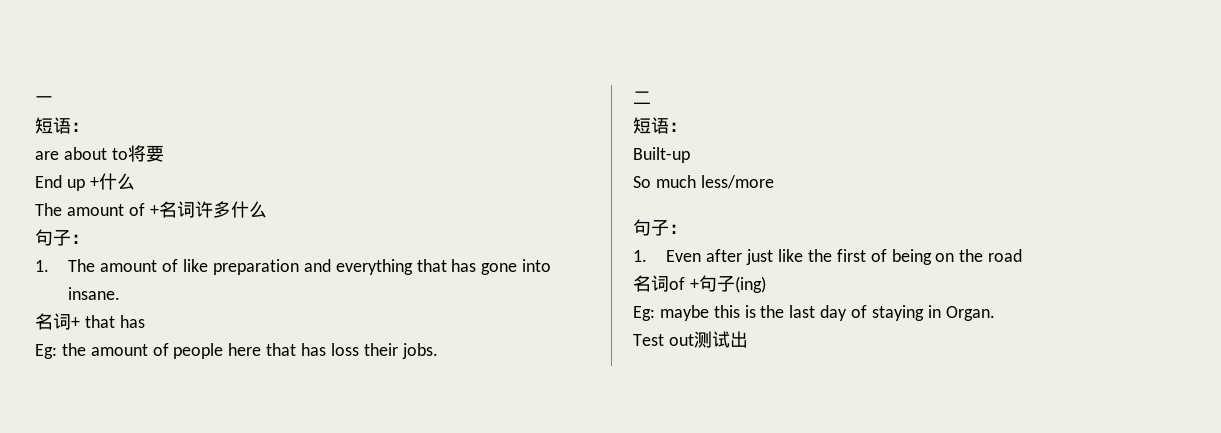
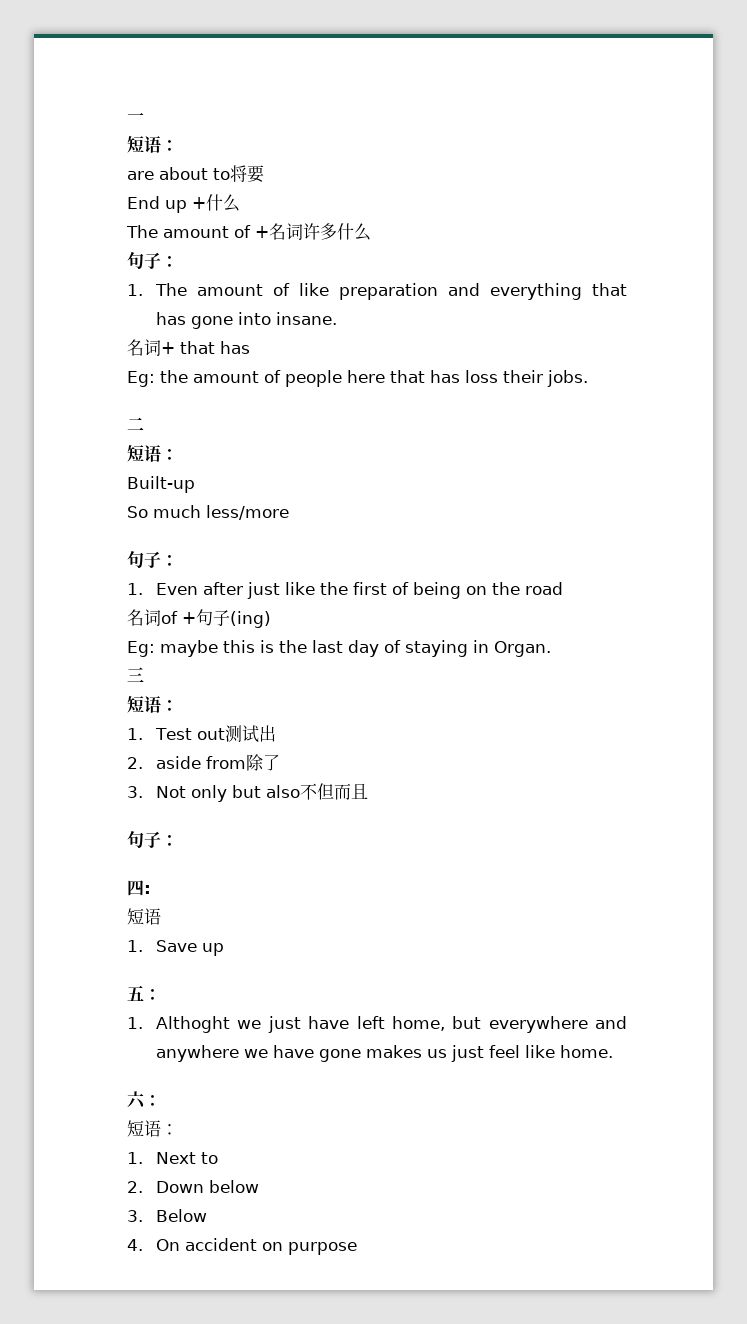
- Test out测试出
+ 三
+ 短语：
+ 1. Test out测试出
+ 2. aside from除了
+ 3. Not only but also不但而且
+ 句子：
+ 四:
+ 短语
+ 1. Save up
+ 五：
+ 1. Althoght we just have left home, but everywhere and anywhere we have gone makes us just feel like home.
+ 六：
+ 短语：
+ 1. Next to
+ 2. Down below
+ 3. Below
+ 4. On accident on purpose

